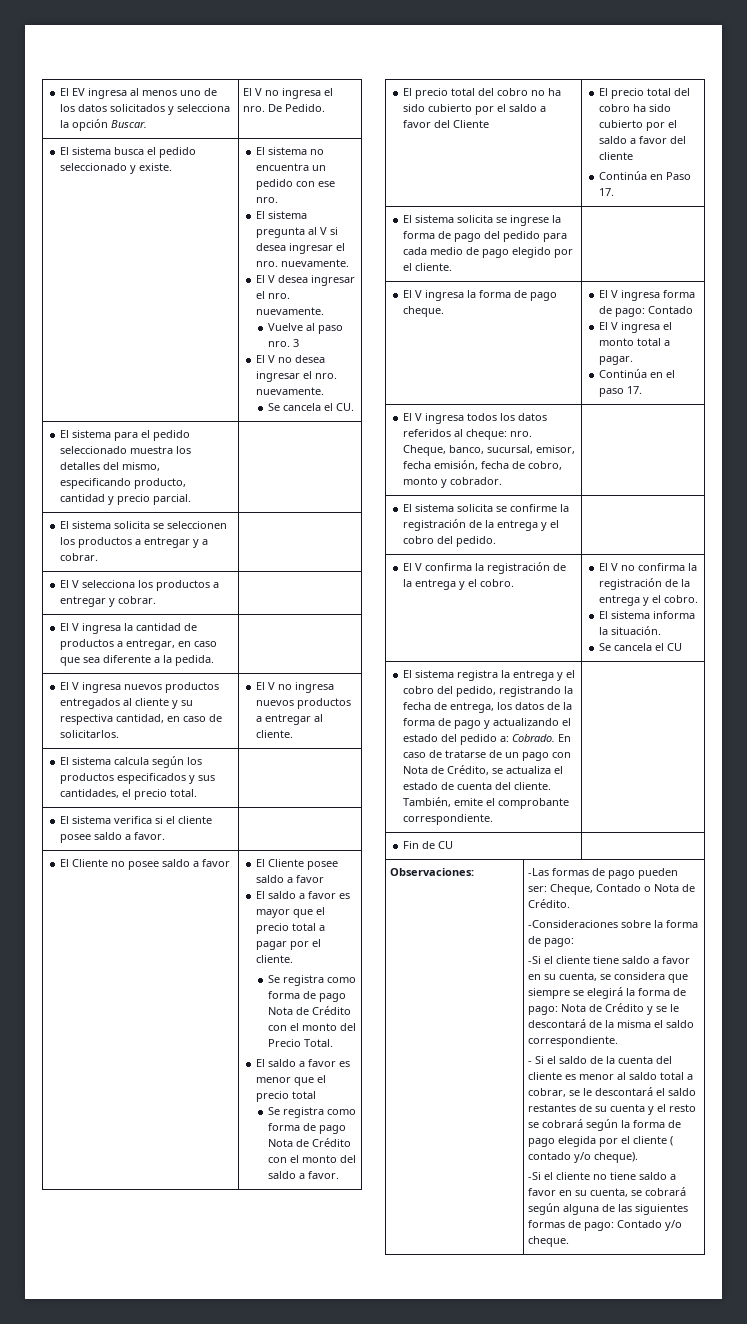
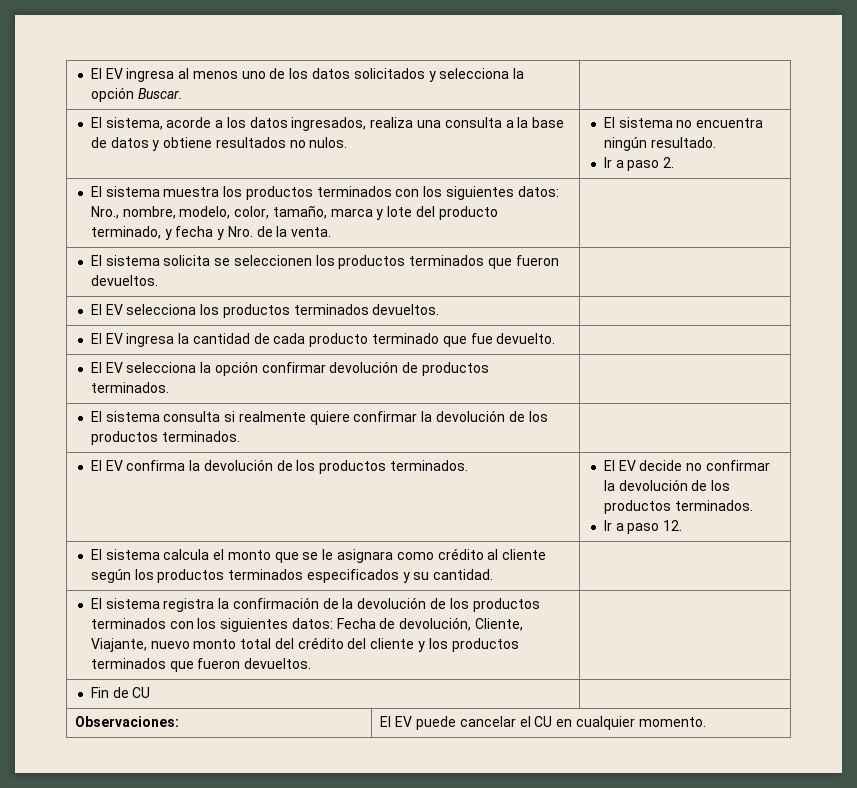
- El EV ingresa al menos uno de los datos solicitados y selecciona la opción Buscar. | El V no ingresa el nro. De Pedido.
- El sistema busca el pedido seleccionado y existe. | El sistema no encuentra un pedido con ese nro.
- El sistema pregunta al V si desea ingresar el nro. nuevamente.
- El V desea ingresar el nro. nuevamente.
- Vuelve al paso nro. 3
- El V no desea ingresar el nro. nuevamente.
- Se cancela el CU.
- El sistema para el pedido seleccionado muestra los detalles del mismo, especificando producto, cantidad y precio parcial. |
+ El EV ingresa al menos uno de los datos solicitados y selecciona la opción Buscar. |
+ El sistema, acorde a los datos ingresados, realiza una consulta a la base de datos y obtiene resultados no nulos. | El sistema no encuentra ningún resultado.
+ Ir a paso 2.
+ El sistema muestra los productos terminados con los siguientes datos: Nro., nombre, modelo, color, tamaño, marca y lote del producto terminado, y fecha y Nro. de la venta. |
- El sistema solicita se seleccionen los productos a entregar y a cobrar. |
- El V selecciona los productos a entregar y cobrar. |
- El V ingresa la cantidad de productos a entregar, en caso que sea diferente a la pedida. |
- El V ingresa nuevos productos entregados al cliente y su respectiva cantidad, en caso de solicitarlos. | El V no ingresa nuevos productos a entregar al cliente.
- El sistema calcula según los productos especificados y sus cantidades, el precio total. |
- El sistema verifica si el cliente posee saldo a favor. |
- El Cliente no posee saldo a favor | El Cliente posee saldo a favor
- El saldo a favor es mayor que el precio total a pagar por el cliente.
- Se registra como forma de pago Nota de Crédito con el monto del Precio Total.
- El saldo a favor es menor que el precio total
- Se registra como forma de pago Nota de Crédito con el monto del saldo a favor.
- El precio total del cobro no ha sido cubierto por el saldo a favor del Cliente | El precio total del cobro ha sido cubierto por el saldo a favor del cliente
- Continúa en Paso 17.
- El sistema solicita se ingrese la forma de pago del pedido para cada medio de pago elegido por el cliente. |
- El V ingresa la forma de pago cheque. | El V ingresa forma de pago: Contado
- El V ingresa el monto total a pagar.
- Continúa en el paso 17.
- El V ingresa todos los datos referidos al cheque: nro. Cheque, banco, sucursal, emisor, fecha emisión, fecha de cobro, monto y cobrador. |
- El sistema solicita se confirme la registración de la entrega y el cobro del pedido. |
- El V confirma la registración de la entrega y el cobro. | El V no confirma la registración de la entrega y el cobro.
- El sistema informa la situación.
- Se cancela el CU
- El sistema registra la entrega y el cobro del pedido, registrando la fecha de entrega, los datos de la forma de pago y actualizando el estado del pedido a: Cobrado. En caso de tratarse de un pago con Nota de Crédito, se actualiza el estado de cuenta del cliente. También, emite el comprobante correspondiente. |
+ El sistema solicita se seleccionen los productos terminados que fueron devueltos. |
+ El EV selecciona los productos terminados devueltos. |
+ El EV ingresa la cantidad de cada producto terminado que fue devuelto. |
+ El EV selecciona la opción confirmar devolución de productos terminados. |
+ El sistema consulta si realmente quiere confirmar la devolución de los productos terminados. |
+ El EV confirma la devolución de los productos terminados. | El EV decide no confirmar la devolución de los productos terminados.
+ Ir a paso 12.
+ El sistema calcula el monto que se le asignara como crédito al cliente según los productos terminados especificados y su cantidad. |
+ El sistema registra la confirmación de la devolución de los productos terminados con los siguientes datos: Fecha de devolución, Cliente, Viajante, nuevo monto total del crédito del cliente y los productos terminados que fueron devueltos. |
  Fin de CU |
- Observaciones: | -Las formas de pago pueden ser: Cheque, Contado o Nota de Crédito.
- -Consideraciones sobre la forma de pago:
- -Si el cliente tiene saldo a favor en su cuenta, se considera que siempre se elegirá la forma de pago: Nota de Crédito y se le descontará de la misma el saldo correspondiente.
- - Si el saldo de la cuenta del cliente es menor al saldo total a cobrar, se le descontará el saldo restantes de su cuenta y el resto se cobrará según la forma de pago elegida por el cliente ( contado y/o cheque).
- -Si el cliente no tiene saldo a favor en su cuenta, se cobrará según alguna de las siguientes formas de pago: Contado y/o cheque.
+ Observaciones: | El EV puede cancelar el CU en cualquier momento.

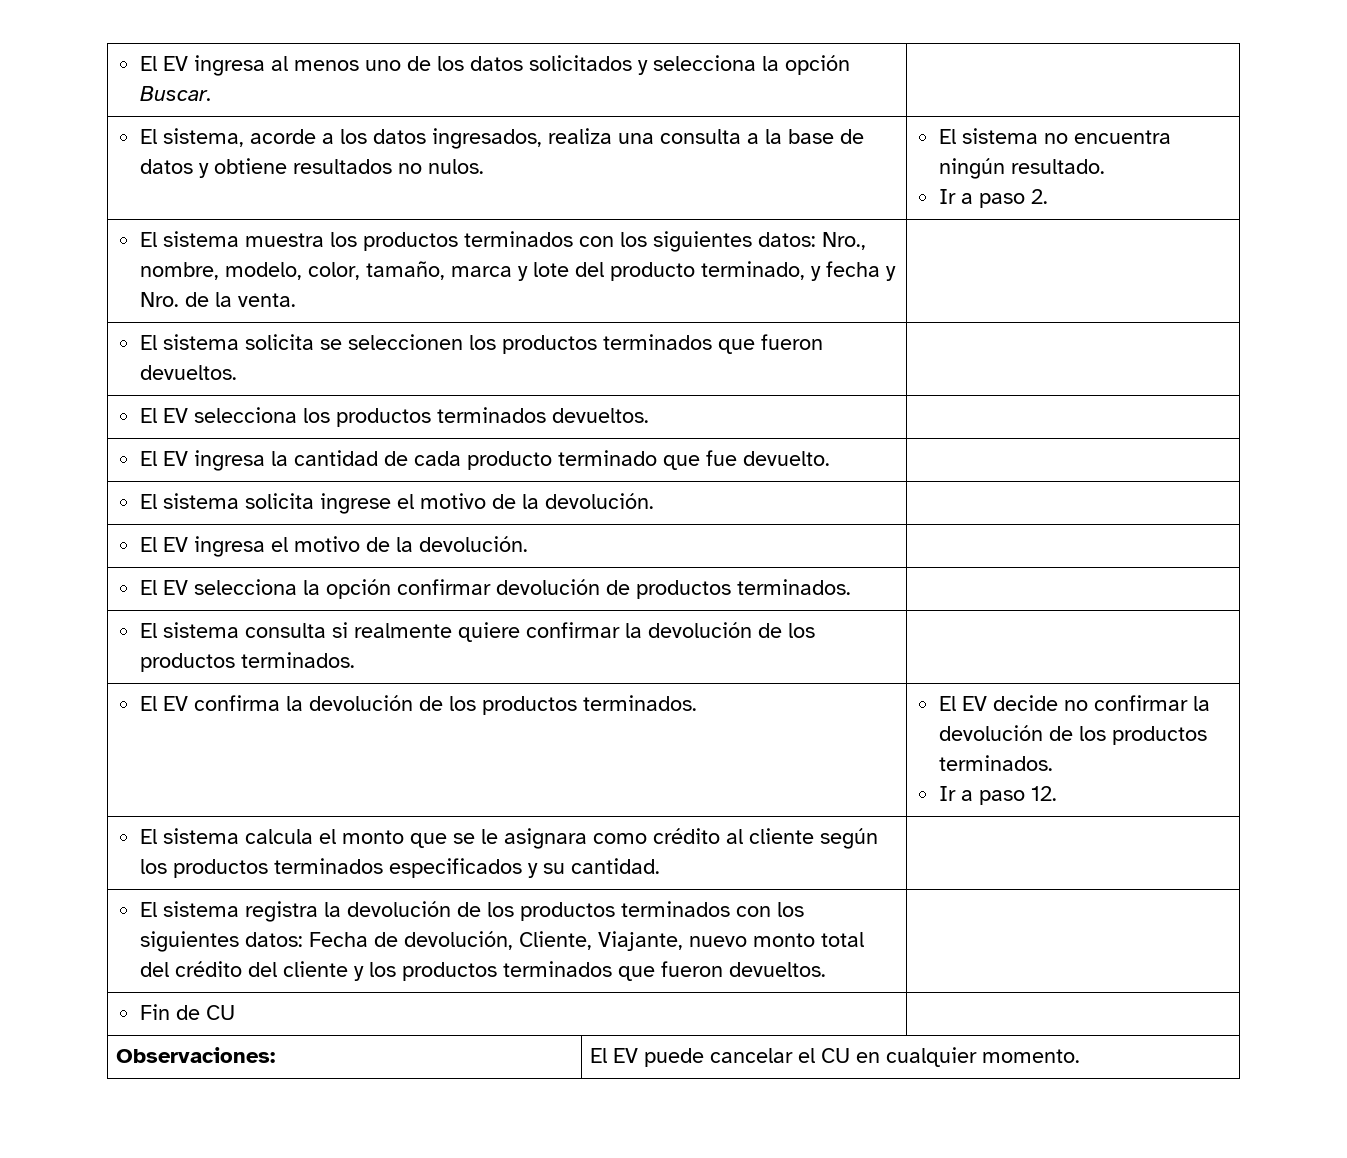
+ El sistema solicita ingrese el motivo de la devolución. |
+ El EV ingresa el motivo de la devolución. |
- El sistema registra la confirmación de la devolución de los productos terminados con los siguientes datos: Fecha de devolución, Cliente, Viajante, nuevo monto total del crédito del cliente y los productos terminados que fueron devueltos. |
+ El sistema registra la devolución de los productos terminados con los siguientes datos: Fecha de devolución, Cliente, Viajante, nuevo monto total del crédito del cliente y los productos terminados que fueron devueltos. |

